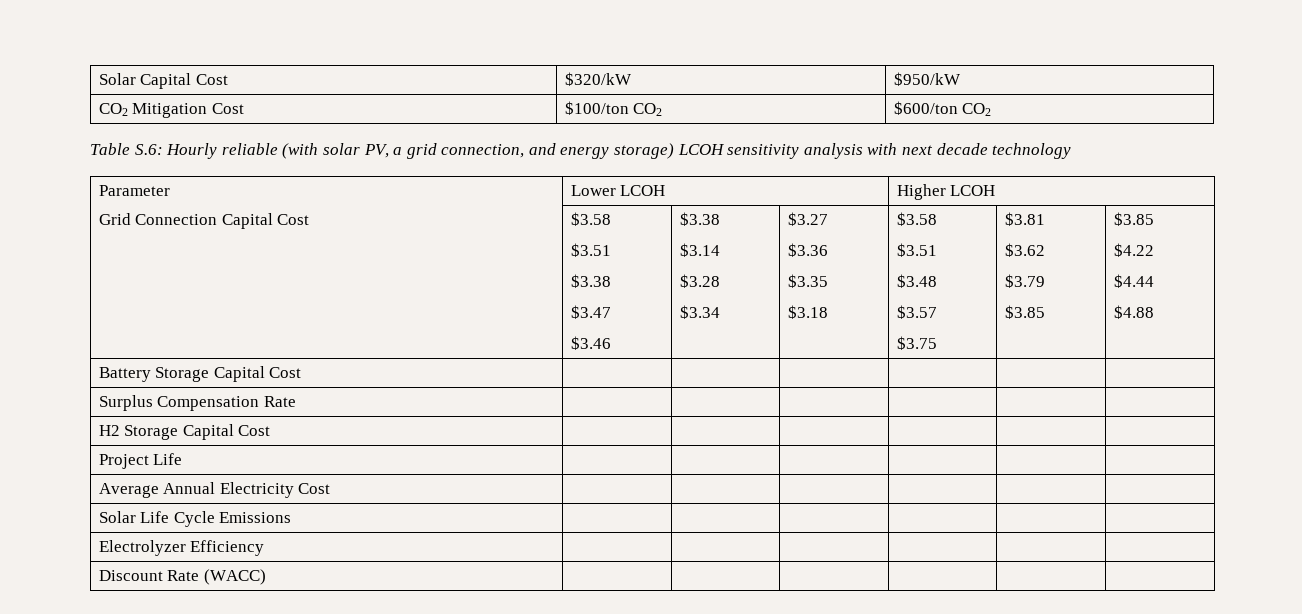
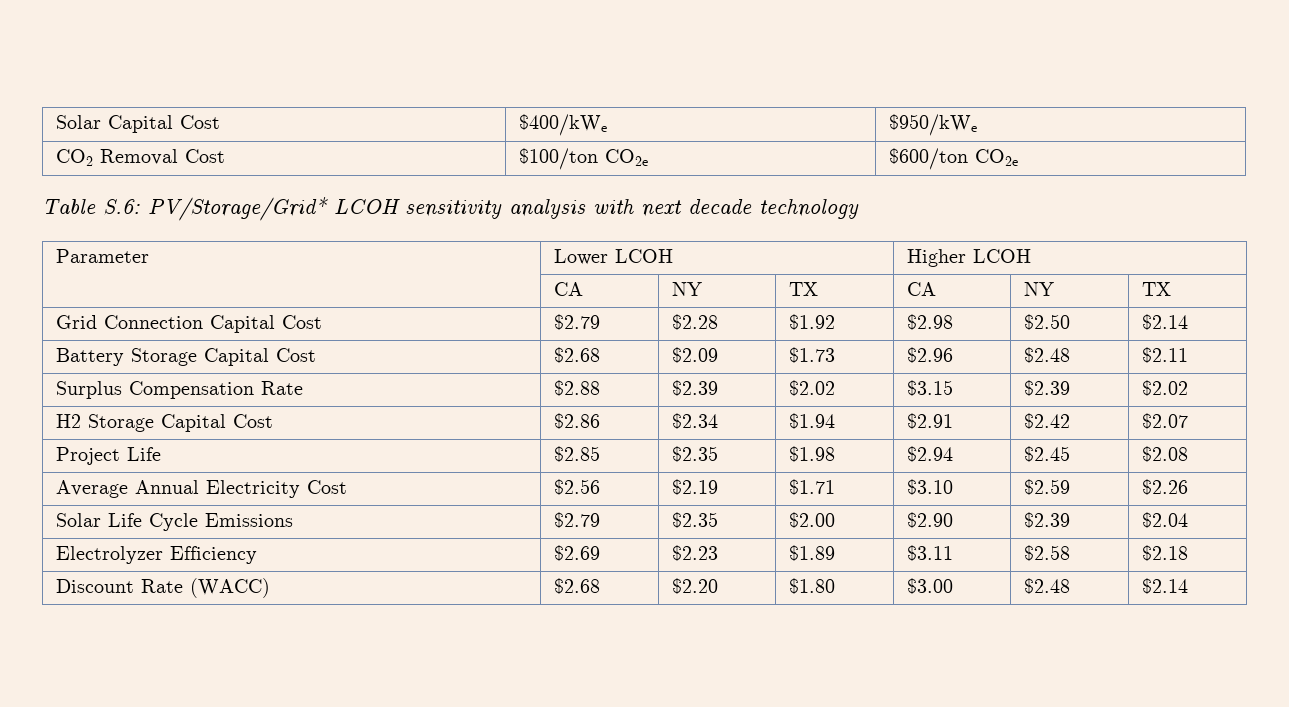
- Solar Capital Cost | $320/kW | $950/kW
- CO2 Mitigation Cost | $100/ton CO2 | $600/ton CO2
+ Solar Capital Cost | $400/kWe | $950/kWe
+ CO2 Removal Cost | $100/ton CO2e | $600/ton CO2e
- Table S.6: Hourly reliable (with solar PV, a grid connection, and energy storage) LCOH sensitivity analysis with next decade technology
+ Table S.6: PV/Storage/Grid* LCOH sensitivity analysis with next decade technology
- Grid Connection Capital Cost | $3.58
- $3.51
- $3.38
- $3.47
- $3.46 | $3.38
- $3.14
- $3.28
- $3.34 | $3.27
- $3.36
- $3.35
- $3.18 | $3.58
- $3.51
- $3.48
- $3.57
- $3.75 | $3.81
- $3.62
- $3.79
- $3.85 | $3.85
- $4.22
- $4.44
- $4.88
- Battery Storage Capital Cost | | | | | |
- Surplus Compensation Rate | | | | | |
- H2 Storage Capital Cost | | | | | |
- Project Life | | | | | |
- Average Annual Electricity Cost | | | | | |
- Solar Life Cycle Emissions | | | | | |
- Electrolyzer Efficiency | | | | | |
- Discount Rate (WACC) | | | | | |
+ | CA | NY | TX | CA | NY | TX
+ Grid Connection Capital Cost | $2.79 | $2.28 | $1.92 | $2.98 | $2.50 | $2.14
+ Battery Storage Capital Cost | $2.68 | $2.09 | $1.73 | $2.96 | $2.48 | $2.11
+ Surplus Compensation Rate | $2.88 | $2.39 | $2.02 | $3.15 | $2.39 | $2.02
+ H2 Storage Capital Cost | $2.86 | $2.34 | $1.94 | $2.91 | $2.42 | $2.07
+ Project Life | $2.85 | $2.35 | $1.98 | $2.94 | $2.45 | $2.08
+ Average Annual Electricity Cost | $2.56 | $2.19 | $1.71 | $3.10 | $2.59 | $2.26
+ Solar Life Cycle Emissions | $2.79 | $2.35 | $2.00 | $2.90 | $2.39 | $2.04
+ Electrolyzer Efficiency | $2.69 | $2.23 | $1.89 | $3.11 | $2.58 | $2.18
+ Discount Rate (WACC) | $2.68 | $2.20 | $1.80 | $3.00 | $2.48 | $2.14

